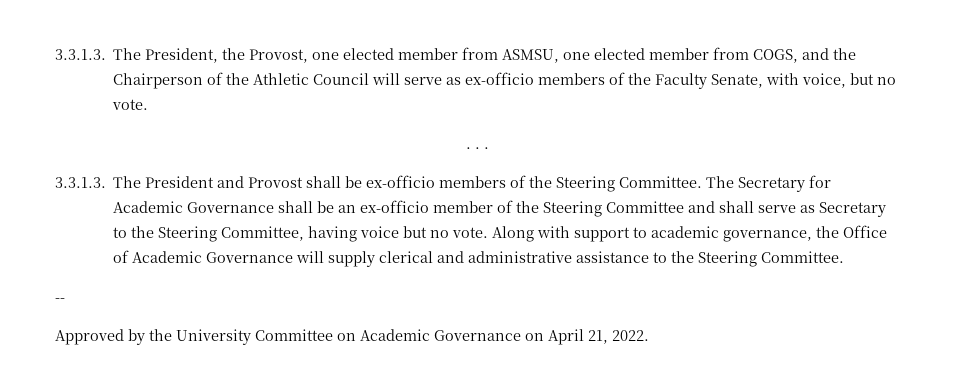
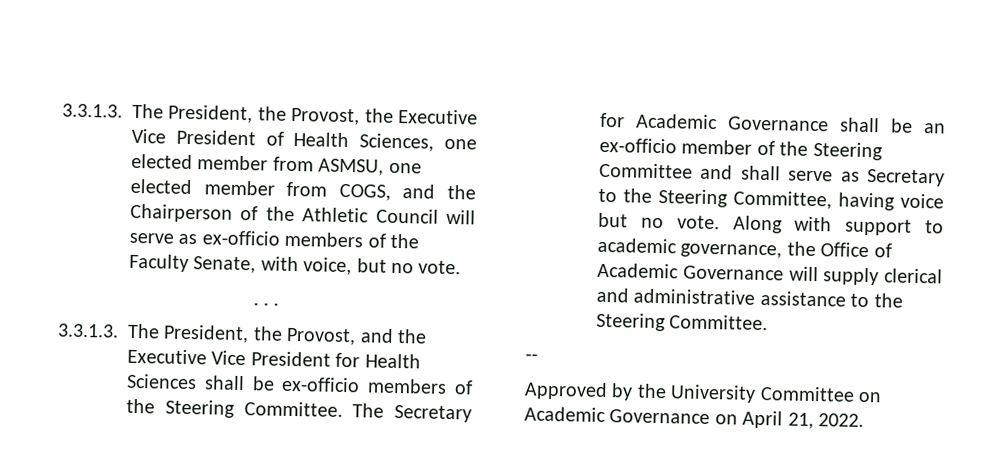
- 3.3.1.3. The President, the Provost, one elected member from ASMSU, one elected member from COGS, and the Chairperson of the Athletic Council will serve as ex-officio members of the Faculty Senate, with voice, but no vote.
+ 3.3.1.3. The President, the Provost, the Executive Vice President of Health Sciences, one elected member from ASMSU, one elected member from COGS, and the Chairperson of the Athletic Council will serve as ex-officio members of the Faculty Senate, with voice, but no vote.
- 3.3.1.3. The President and Provost shall be ex-officio members of the Steering Committee.
+ 3.3.1.3. The President, the Provost, and the Executive Vice President for Health Sciences shall be ex-officio members of the Steering Committee.

